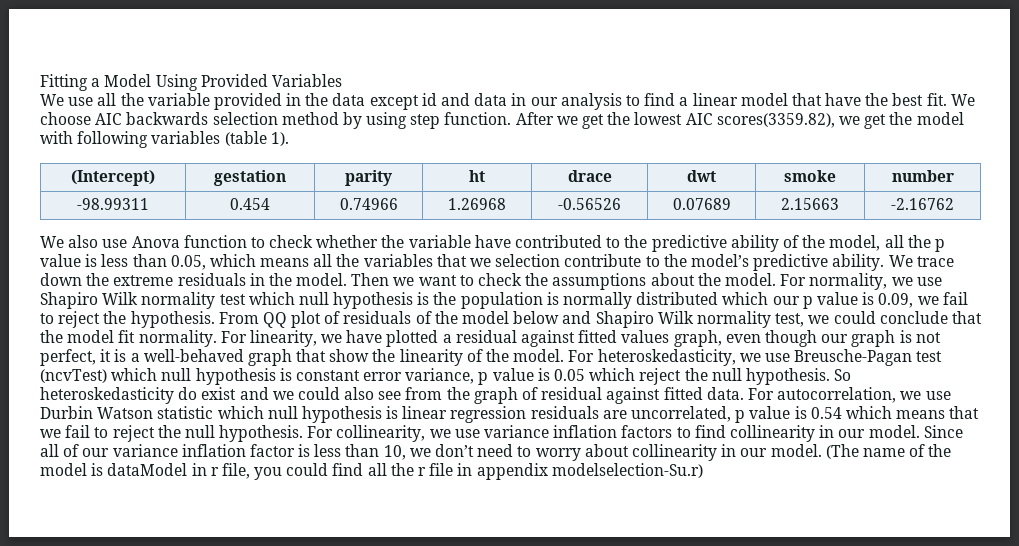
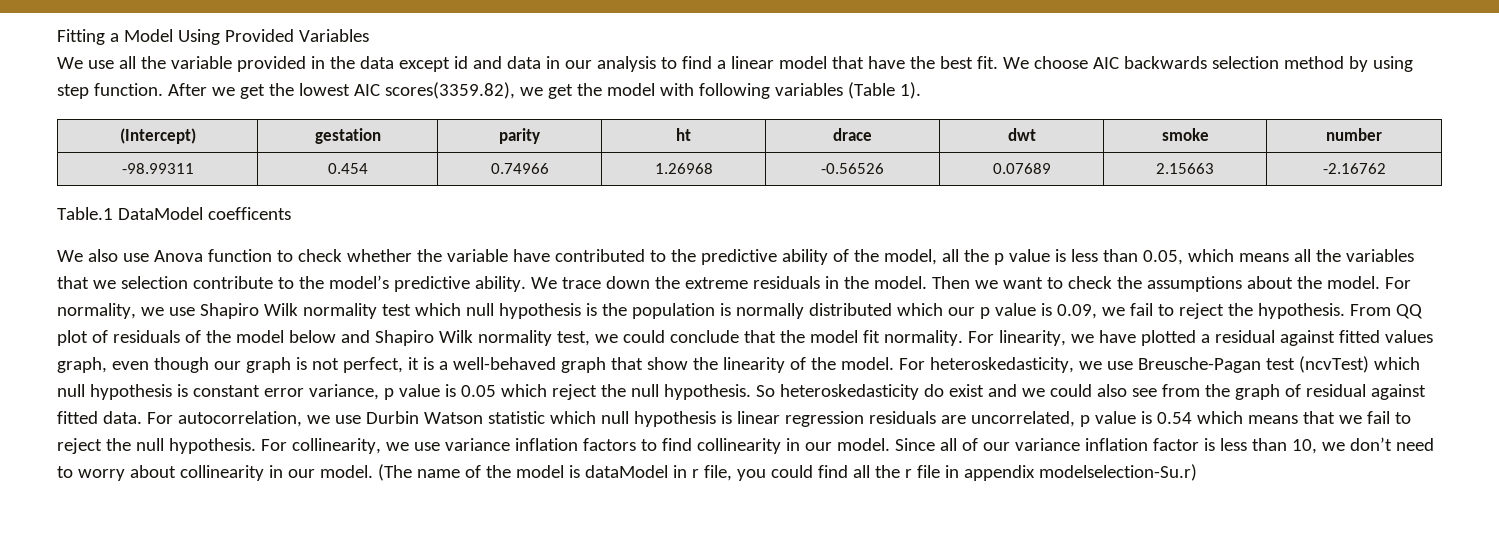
- After we get the lowest AIC scores(3359.82), we get the model with following variables (table 1).
+ After we get the lowest AIC scores(3359.82), we get the model with following variables (Table 1).
+ Table.1 DataModel coefficents

